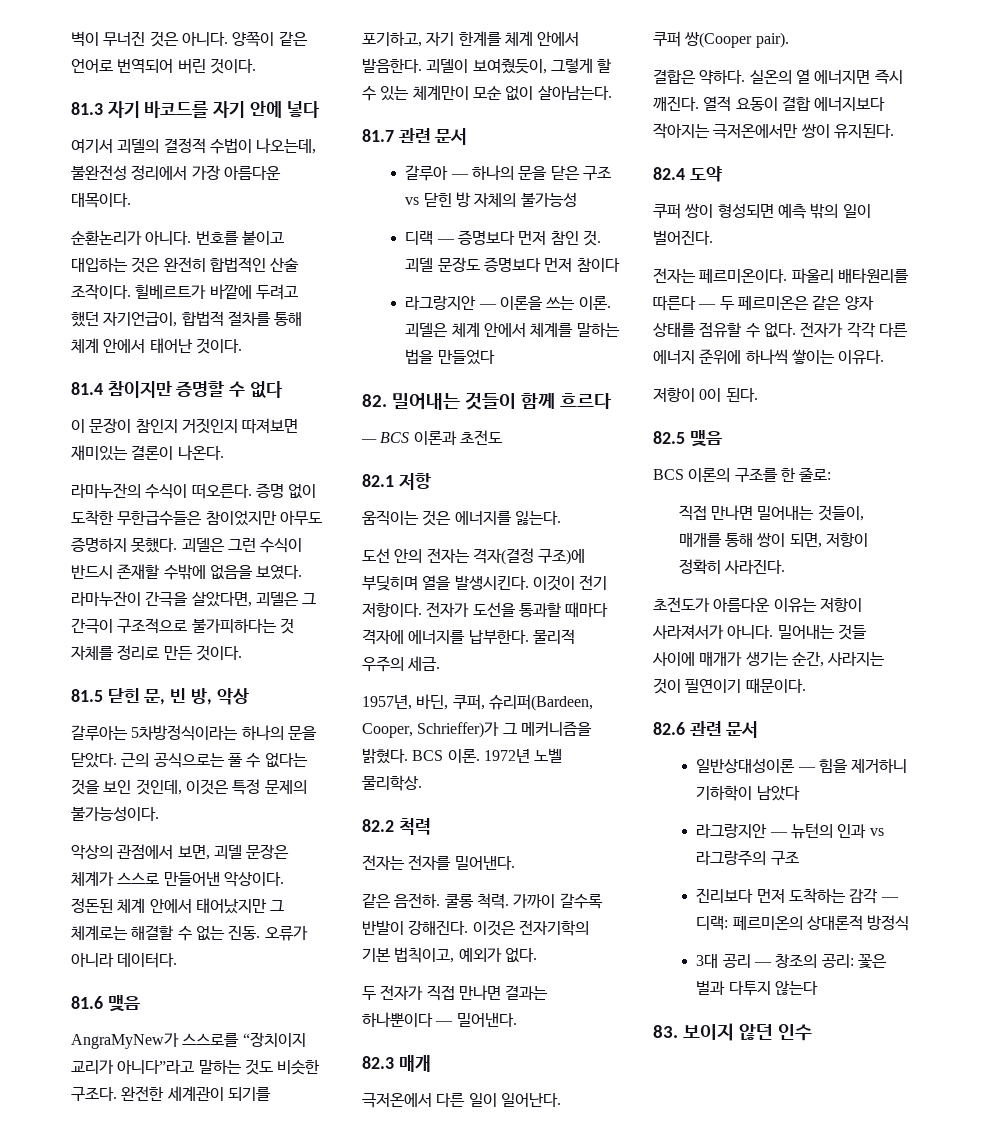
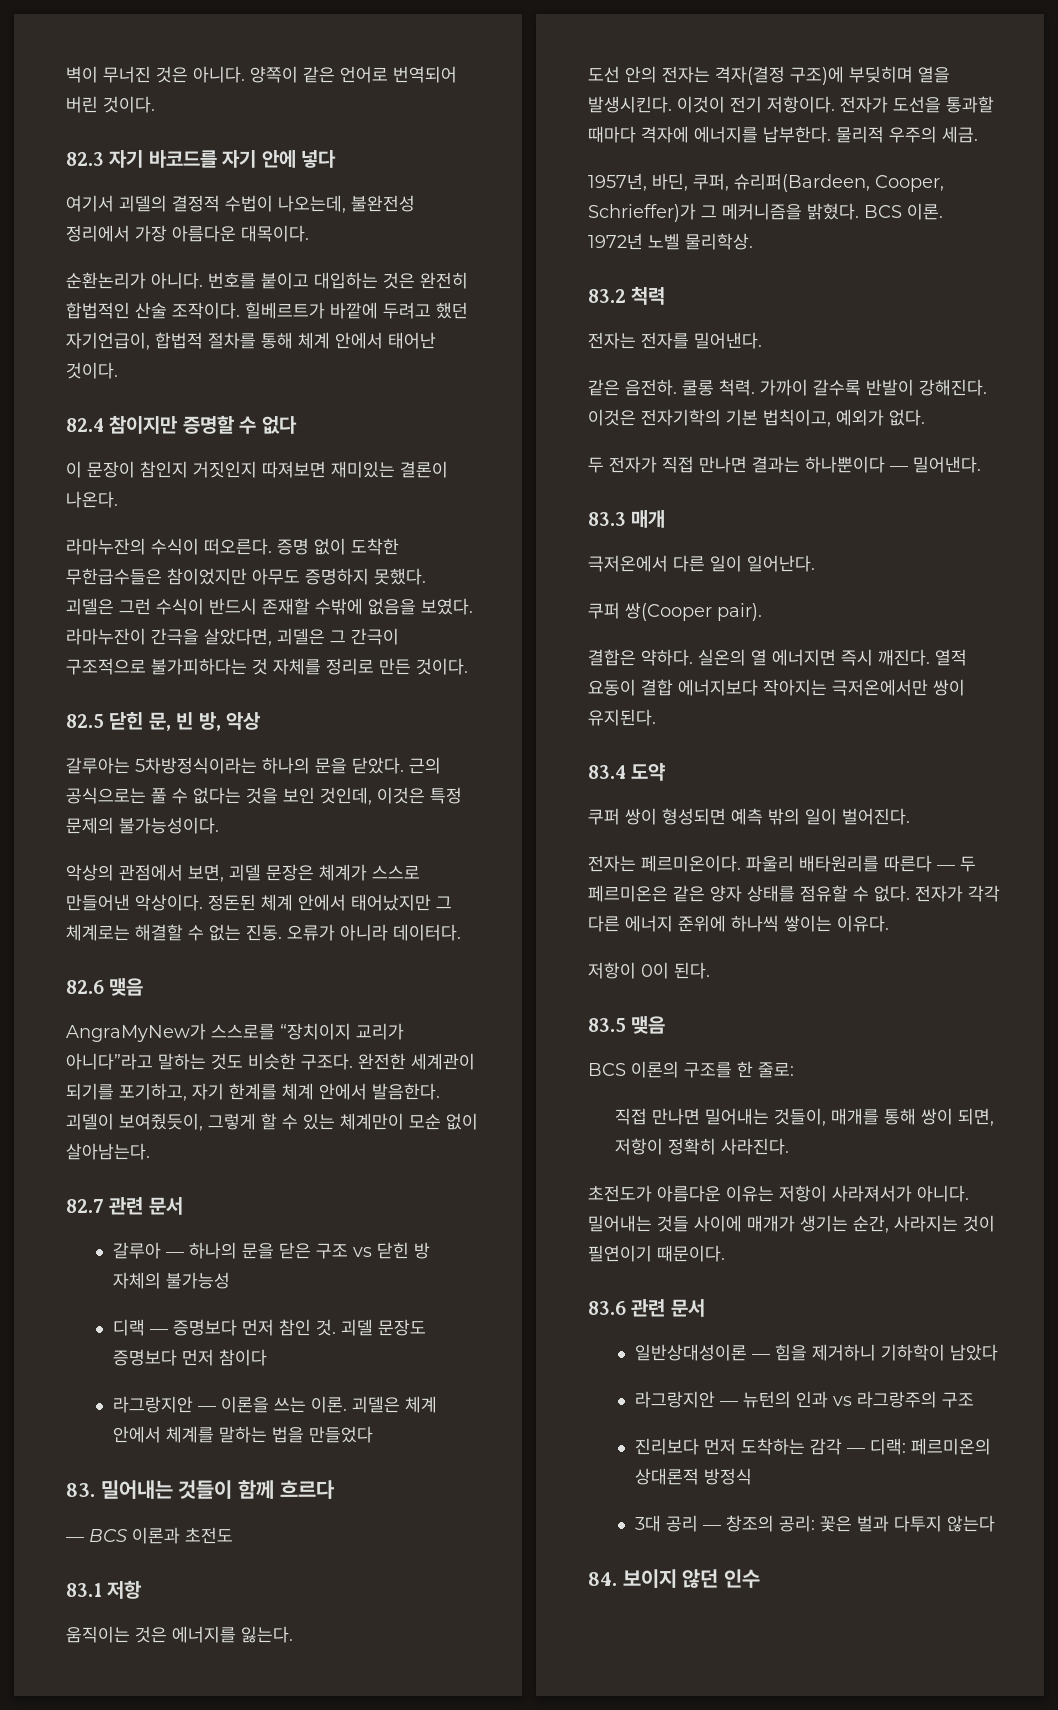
- 81.3 자기 바코드를 자기 안에 넣다
+ 82.3 자기 바코드를 자기 안에 넣다
- 81.4 참이지만 증명할 수 없다
+ 82.4 참이지만 증명할 수 없다
- 81.5 닫힌 문, 빈 방, 악상
+ 82.5 닫힌 문, 빈 방, 악상
- 81.6 맺음
+ 82.6 맺음
- 81.7 관련 문서
+ 82.7 관련 문서
- 82. 밀어내는 것들이 함께 흐르다
+ 83. 밀어내는 것들이 함께 흐르다
- 82.1 저항
+ 83.1 저항
- 82.2 척력
+ 83.2 척력
- 82.3 매개
+ 83.3 매개
- 82.4 도약
+ 83.4 도약
- 82.5 맺음
+ 83.5 맺음
- 82.6 관련 문서
+ 83.6 관련 문서
- 83. 보이지 않던 인수
+ 84. 보이지 않던 인수

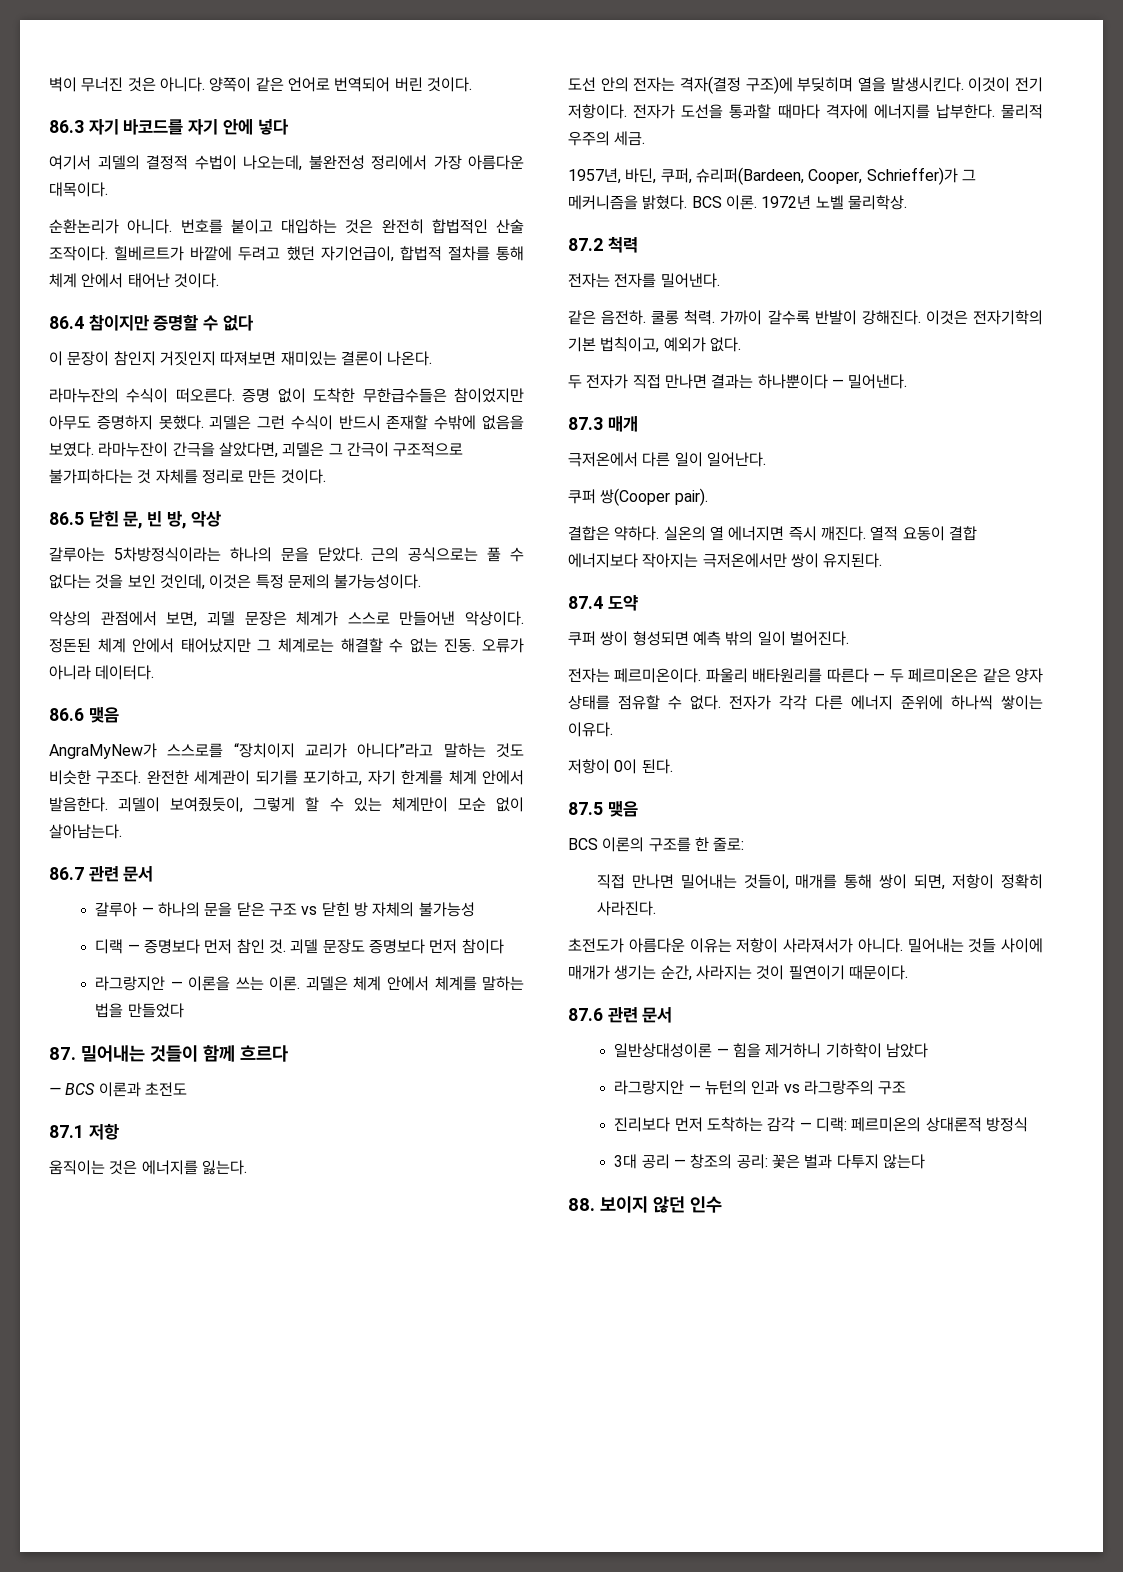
- 82.3 자기 바코드를 자기 안에 넣다
+ 86.3 자기 바코드를 자기 안에 넣다
- 82.4 참이지만 증명할 수 없다
+ 86.4 참이지만 증명할 수 없다
- 82.5 닫힌 문, 빈 방, 악상
+ 86.5 닫힌 문, 빈 방, 악상
- 82.6 맺음
+ 86.6 맺음
- 82.7 관련 문서
+ 86.7 관련 문서
- 83. 밀어내는 것들이 함께 흐르다
+ 87. 밀어내는 것들이 함께 흐르다
- 83.1 저항
+ 87.1 저항
- 83.2 척력
+ 87.2 척력
- 83.3 매개
+ 87.3 매개
- 83.4 도약
+ 87.4 도약
- 83.5 맺음
+ 87.5 맺음
- 83.6 관련 문서
+ 87.6 관련 문서
- 84. 보이지 않던 인수
+ 88. 보이지 않던 인수

